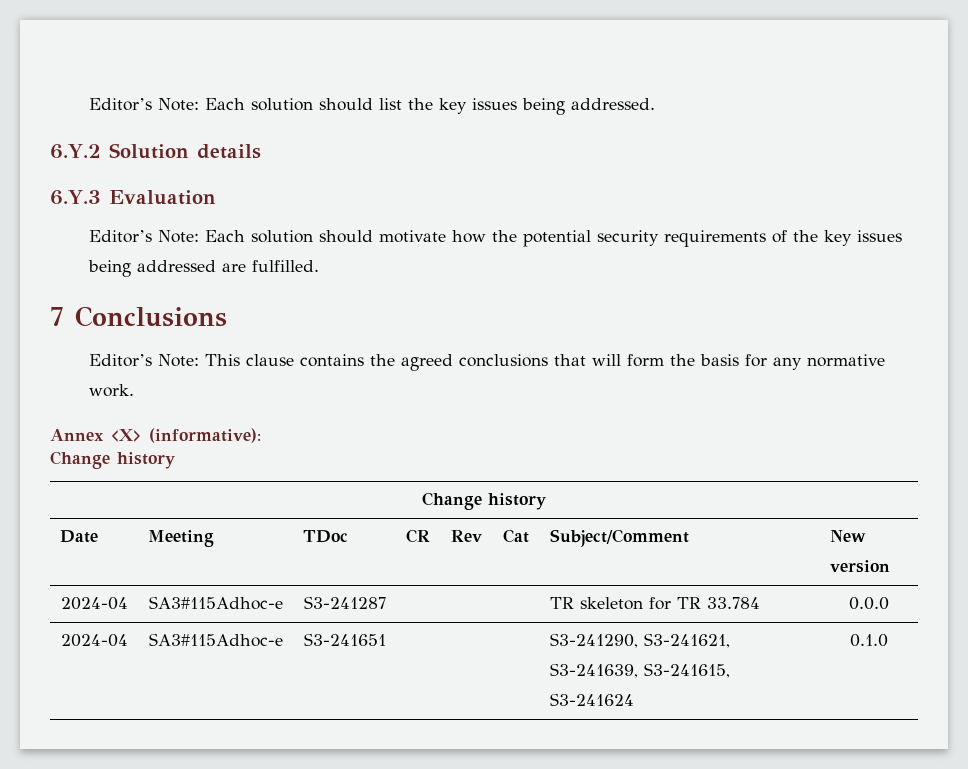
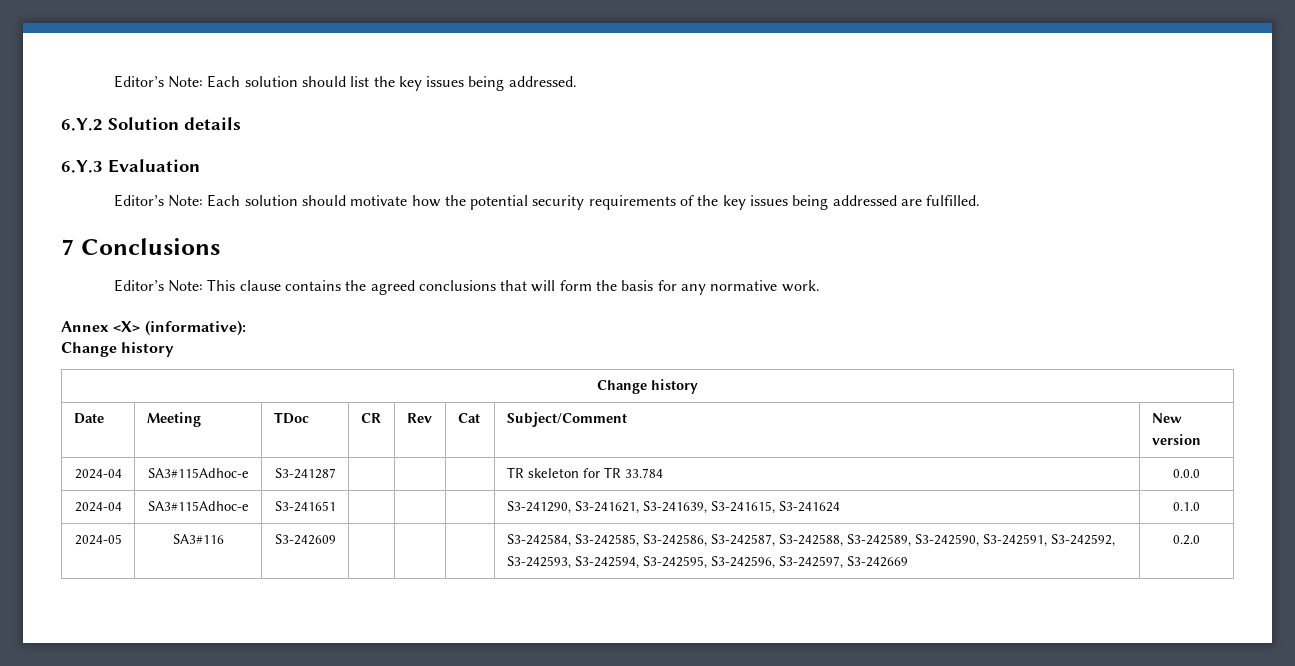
+ 2024-05 | SA3#116 | S3-242609 | | | | S3-242584, S3-242585, S3-242586, S3-242587, S3-242588, S3-242589, S3-242590, S3-242591, S3-242592, S3-242593, S3-242594, S3-242595, S3-242596, S3-242597, S3-242669 | 0.2.0

